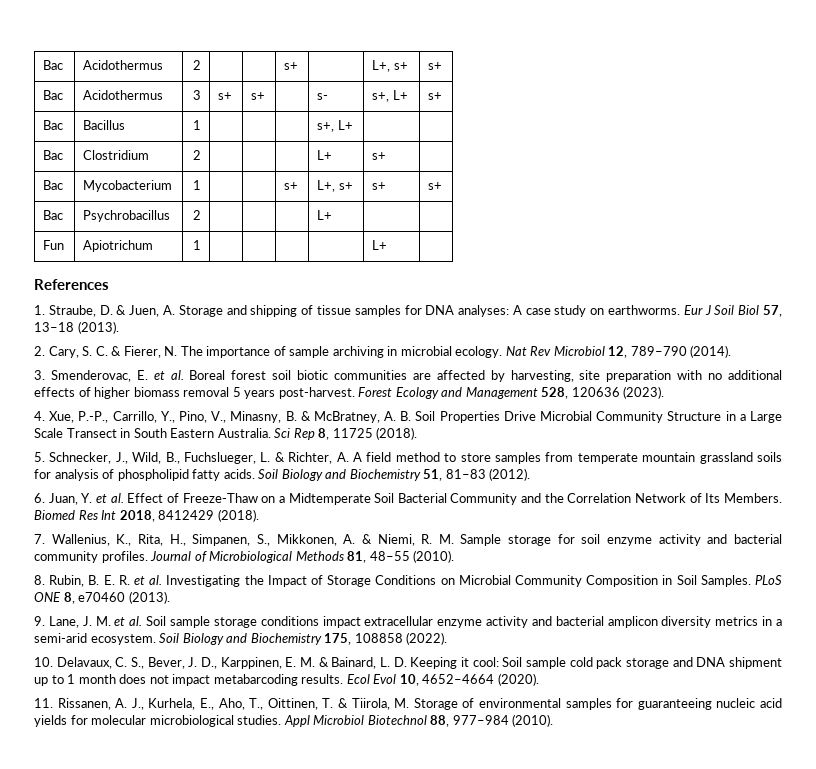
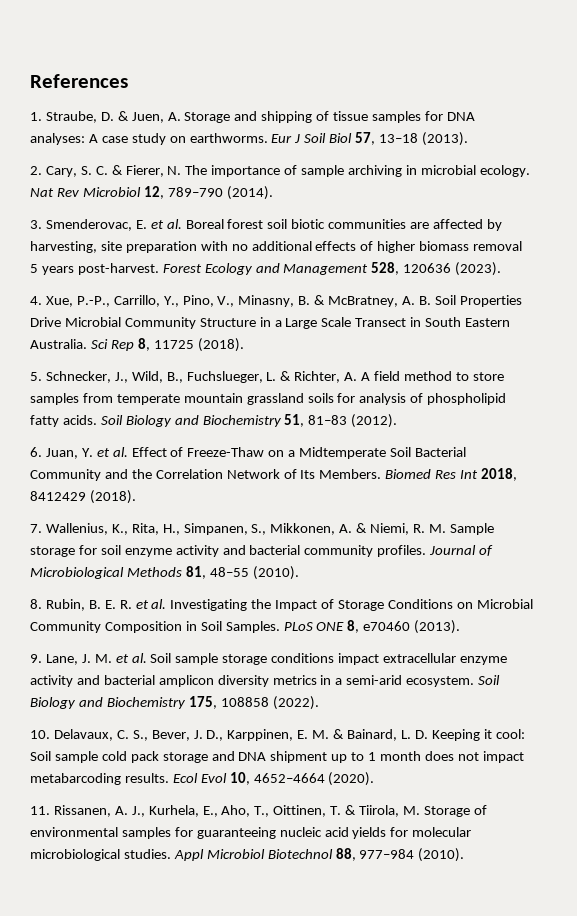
- Bac | Acidothermus | 2 | | | s+ | | L+, s+ | s+
- Bac | Acidothermus | 3 | s+ | s+ | | s- | s+, L+ | s+
- Bac | Bacillus | 1 | | | | s+, L+ | |
- Bac | Clostridium | 2 | | | | L+ | s+ |
- Bac | Mycobacterium | 1 | | | s+ | L+, s+ | s+ | s+
- Bac | Psychrobacillus | 2 | | | | L+ | |
- Fun | Apiotrichum | 1 | | | | | L+ |

